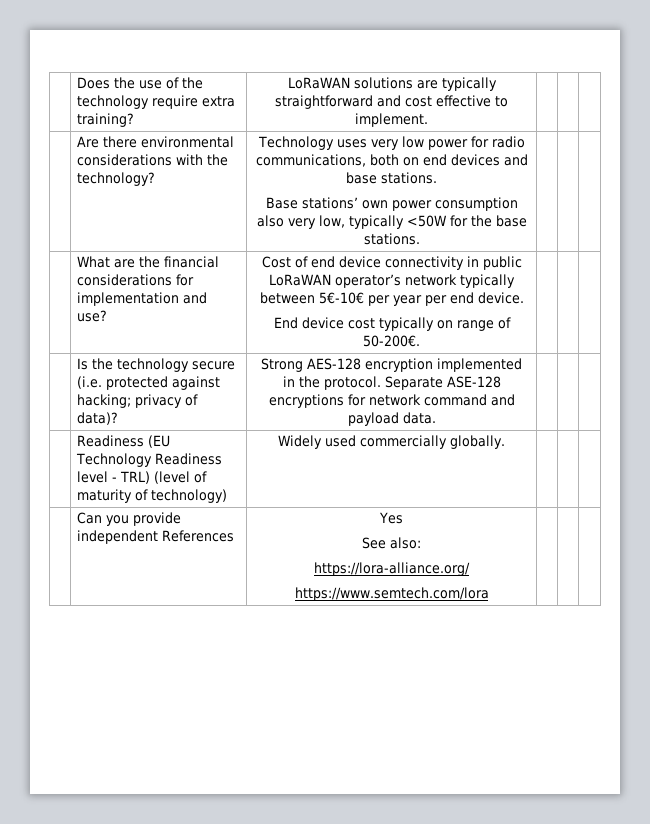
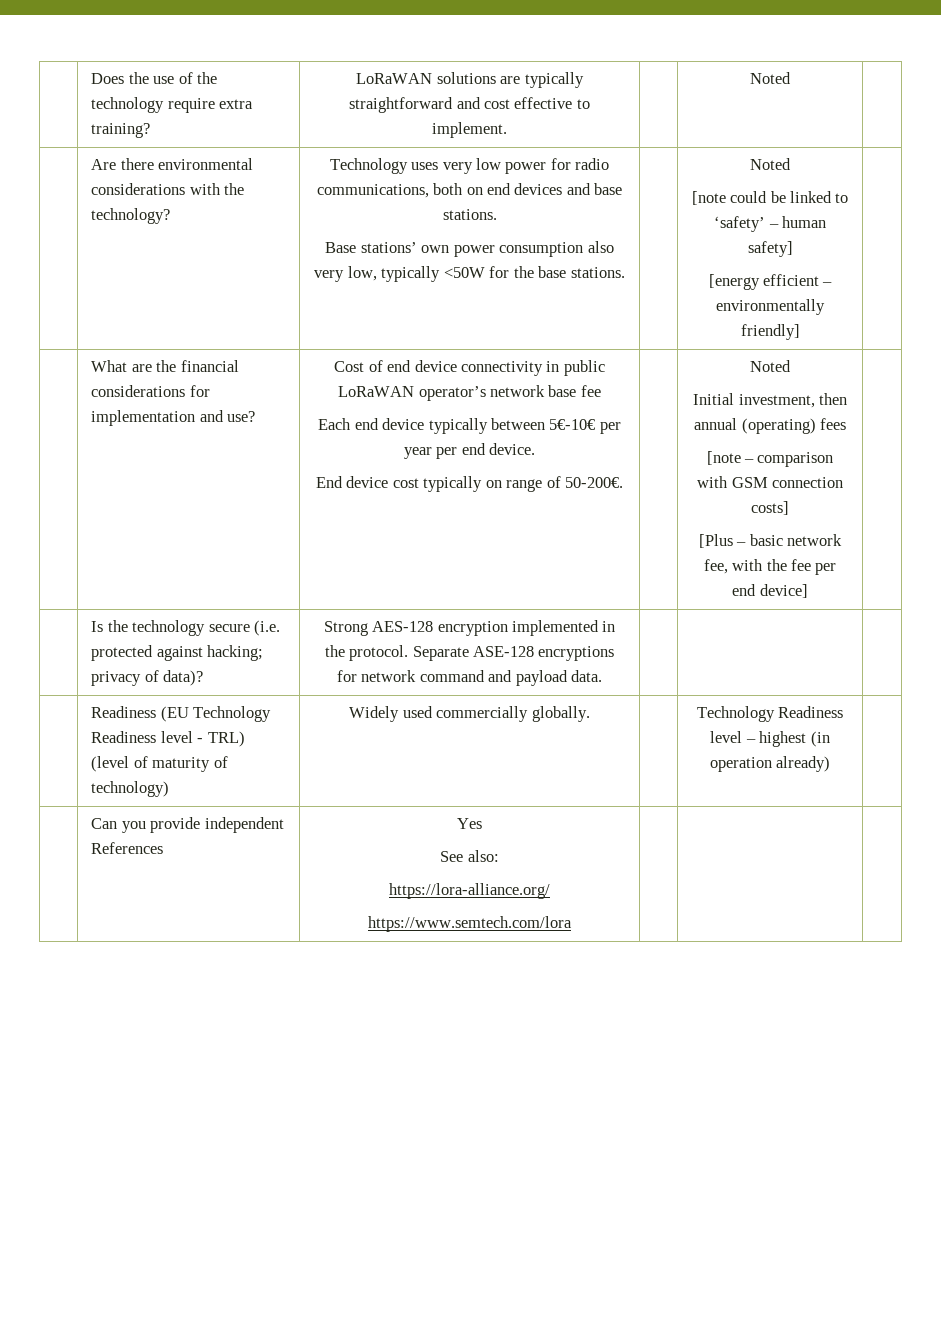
- | Does the use of the technology require extra training? | LoRaWAN solutions are typically straightforward and cost effective to implement. | | |
+ | Does the use of the technology require extra training? | LoRaWAN solutions are typically straightforward and cost effective to implement. | | Noted |
- Base stations’ own power consumption also very low, typically <50W for the base stations.
+ Base stations’ own power consumption also very low, typically <50W for the base stations. | | Noted
+ [note could be linked to ‘safety’ – human safety]
+ [energy efficient – environmentally friendly]
- Cost of end device connectivity in public LoRaWAN operator’s network typically between 5€-10€ per year per end device.
+ Cost of end device connectivity in public LoRaWAN operator’s network base fee
+ Each end device typically between 5€-10€ per year per end device.
- End device cost typically on range of 50-200€.
+ End device cost typically on range of 50-200€. | | Noted
+ Initial investment, then annual (operating) fees
+ [note – comparison with GSM connection costs]
+ [Plus – basic network fee, with the fee per end device]
- | Readiness (EU Technology Readiness level - TRL) (level of maturity of technology) | Widely used commercially globally. | | |
+ | Readiness (EU Technology Readiness level - TRL) (level of maturity of technology) | Widely used commercially globally. | | Technology Readiness level – highest (in operation already) |

